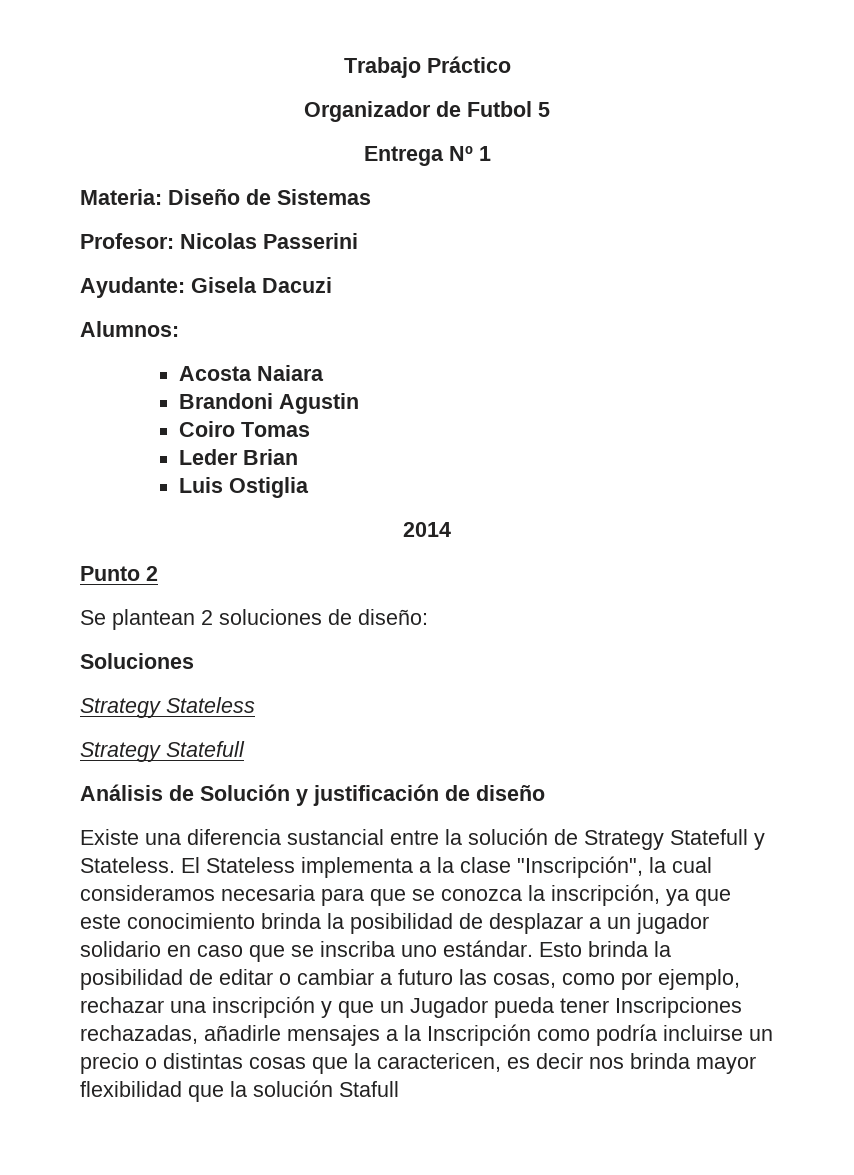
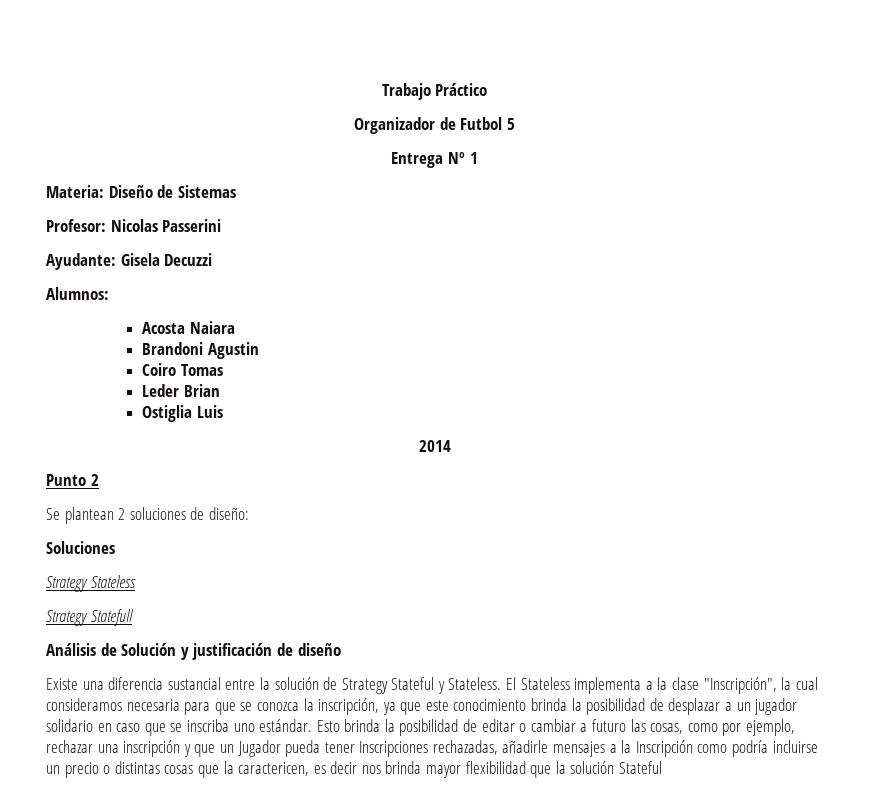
- Ayudante: Gisela Dacuzi
+ Ayudante: Gisela Decuzzi
- Luis Ostiglia
+ Ostiglia Luis
- Existe una diferencia sustancial entre la solución de Strategy Statefull y Stateless.
+ Existe una diferencia sustancial entre la solución de Strategy Stateful y Stateless.
- Esto brinda la posibilidad de editar o cambiar a futuro las cosas, como por ejemplo, rechazar una inscripción y que un Jugador pueda tener Inscripciones rechazadas, añadirle mensajes a la Inscripción como podría incluirse un precio o distintas cosas que la caractericen, es decir nos brinda mayor flexibilidad que la solución Stafull
+ Esto brinda la posibilidad de editar o cambiar a futuro las cosas, como por ejemplo, rechazar una inscripción y que un Jugador pueda tener Inscripciones rechazadas, añadirle mensajes a la Inscripción como podría incluirse un precio o distintas cosas que la caractericen, es decir nos brinda mayor flexibilidad que la solución Stateful

